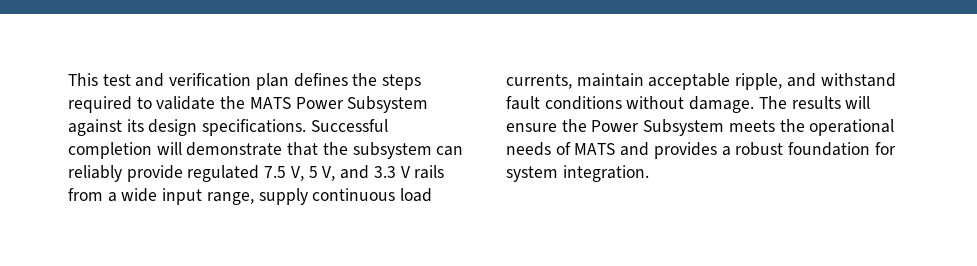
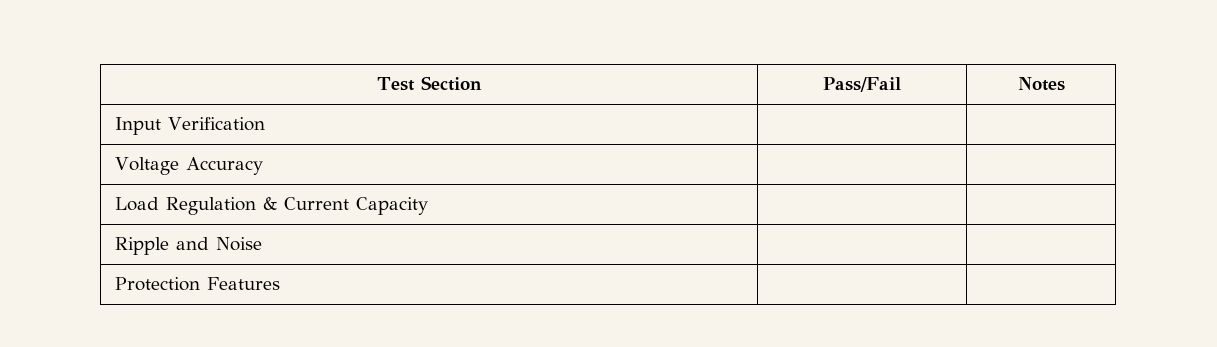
- This test and verification plan defines the steps required to validate the MATS Power Subsystem against its design specifications. Successful completion will demonstrate that the subsystem can reliably provide regulated 7.5 V, 5 V, and 3.3 V rails from a wide input range, supply continuous load currents, maintain acceptable ripple, and withstand fault conditions without damage. The results will ensure the Power Subsystem meets the operational needs of MATS and provides a robust foundation for system integration.
+ Test Section | Pass/Fail | Notes
+ Input Verification | |
+ Voltage Accuracy | |
+ Load Regulation & Current Capacity | |
+ Ripple and Noise | |
+ Protection Features | |

